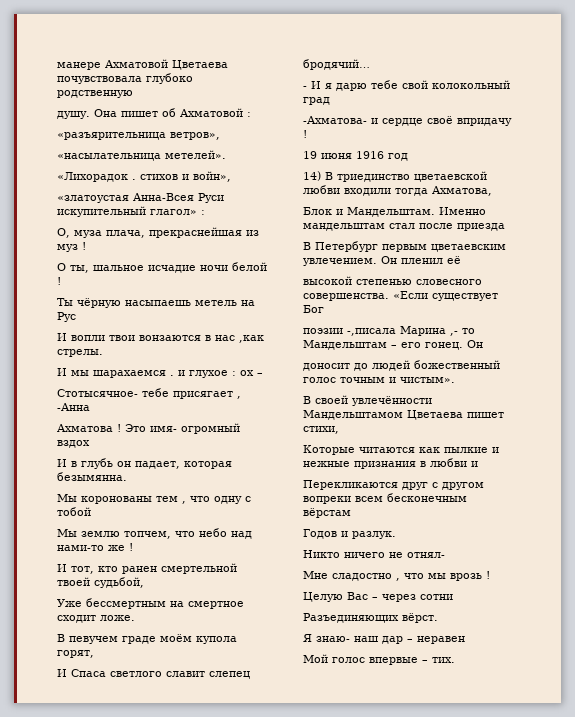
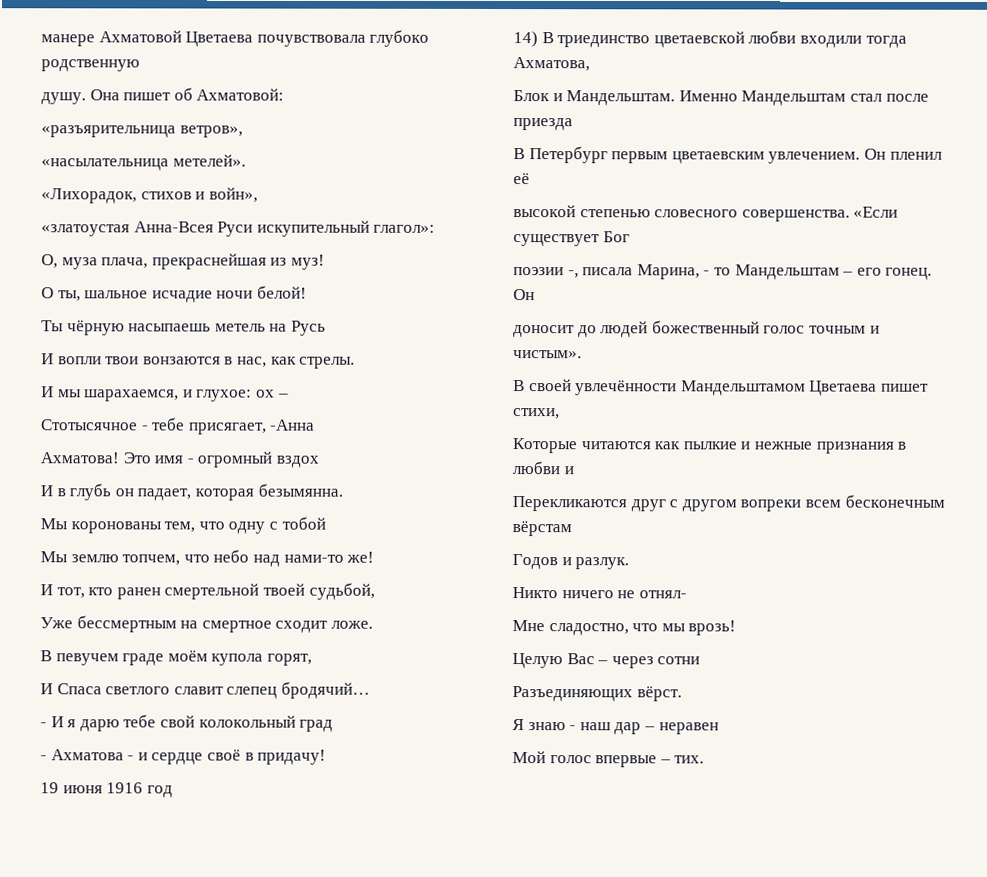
- Она пишет об Ахматовой :
+ Она пишет об Ахматовой:
- «Лихорадок . стихов и войн»,
+ «Лихорадок, стихов и войн»,
- «златоустая Анна-Всея Руси искупительный глагол» :
+ «златоустая Анна-Всея Руси искупительный глагол»:
- О, муза плача, прекраснейшая из муз !
+ О, муза плача, прекраснейшая из муз!
- О ты, шальное исчадие ночи белой !
+ О ты, шальное исчадие ночи белой!
- Ты чёрную насыпаешь метель на Рус
+ Ты чёрную насыпаешь метель на Русь
- И вопли твои вонзаются в нас ,как стрелы.
+ И вопли твои вонзаются в нас, как стрелы.
- И мы шарахаемся . и глухое : ох –
- Стотысячное- тебе присягает , -Анна
- Ахматова ! Это имя- огромный вздох
+ И мы шарахаемся, и глухое: ох –
+ Стотысячное - тебе присягает, -Анна
+ Ахматова! Это имя - огромный вздох
- Мы коронованы тем , что одну с тобой
+ Мы коронованы тем, что одну с тобой
- Мы землю топчем, что небо над нами-то же !
+ Мы землю топчем, что небо над нами-то же!
- -Ахматова- и сердце своё впридачу !
+ - Ахматова - и сердце своё в придачу!
- Именно мандельштам стал после приезда
+ Именно Мандельштам стал после приезда
- поэзии -,писала Марина ,- то Мандельштам – его гонец.
+ поэзии -, писала Марина, - то Мандельштам – его гонец.
- Мне сладостно , что мы врозь !
+ Мне сладостно, что мы врозь!
- Я знаю- наш дар – неравен
+ Я знаю - наш дар – неравен

